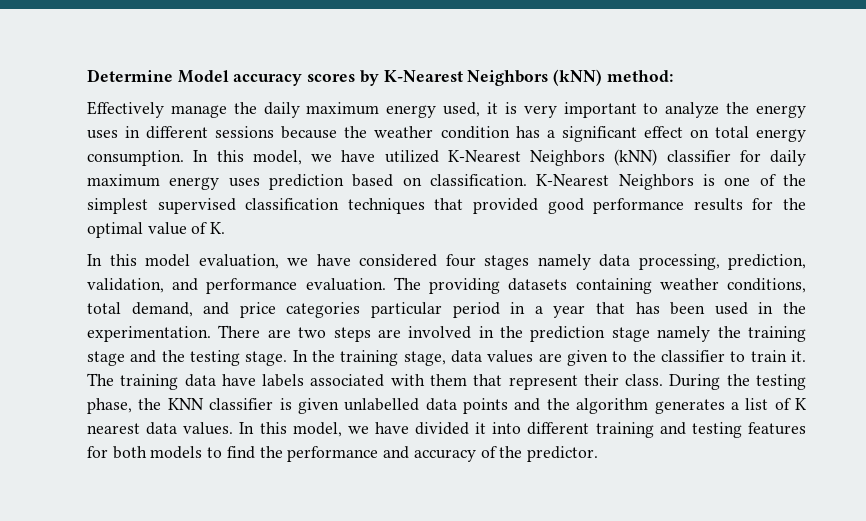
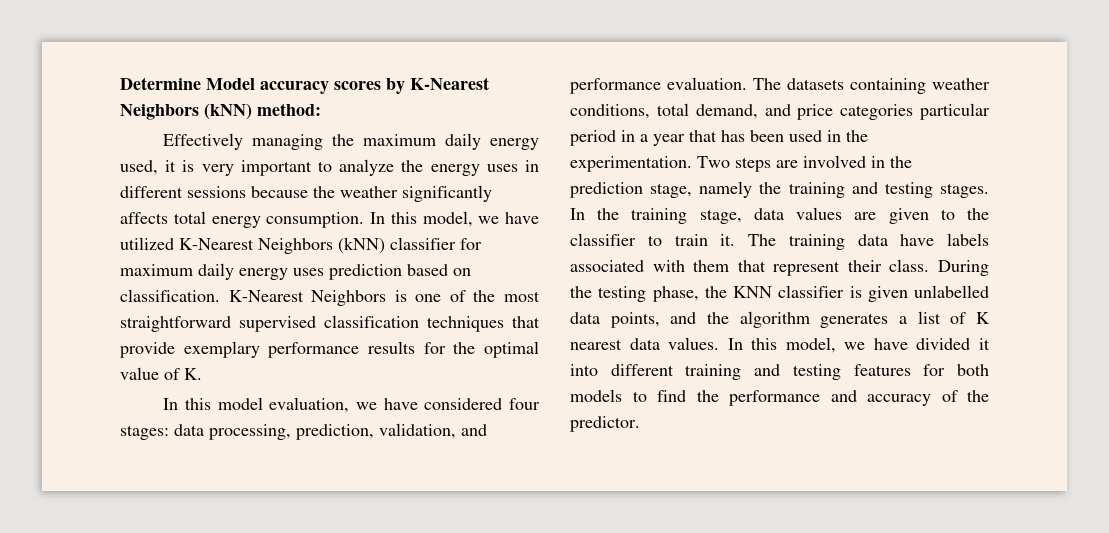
- Effectively manage the daily maximum energy used, it is very important to analyze the energy uses in different sessions because the weather condition has a significant effect on total energy consumption.
+ Effectively managing the maximum daily energy used, it is very important to analyze the energy uses in different sessions because the weather significantly affects total energy consumption.
- In this model, we have utilized K-Nearest Neighbors (kNN) classifier for daily maximum energy uses prediction based on classification.
+ In this model, we have utilized K-Nearest Neighbors (kNN) classifier for maximum daily energy uses prediction based on classification.
- K-Nearest Neighbors is one of the simplest supervised classification techniques that provided good performance results for the optimal value of K.
+ K-Nearest Neighbors is one of the most straightforward supervised classification techniques that provide exemplary performance results for the optimal value of K.
- In this model evaluation, we have considered four stages namely data processing, prediction, validation, and performance evaluation.
+ In this model evaluation, we have considered four stages: data processing, prediction, validation, and performance evaluation.
- The providing datasets containing weather conditions, total demand, and price categories particular period in a year that has been used in the experimentation.
+ The datasets containing weather conditions, total demand, and price categories particular period in a year that has been used in the experimentation.
- There are two steps are involved in the prediction stage namely the training stage and the testing stage.
+ Two steps are involved in the prediction stage, namely the training and testing stages.
- During the testing phase, the KNN classifier is given unlabelled data points and the algorithm generates a list of K nearest data values.
+ During the testing phase, the KNN classifier is given unlabelled data points, and the algorithm generates a list of K nearest data values.

